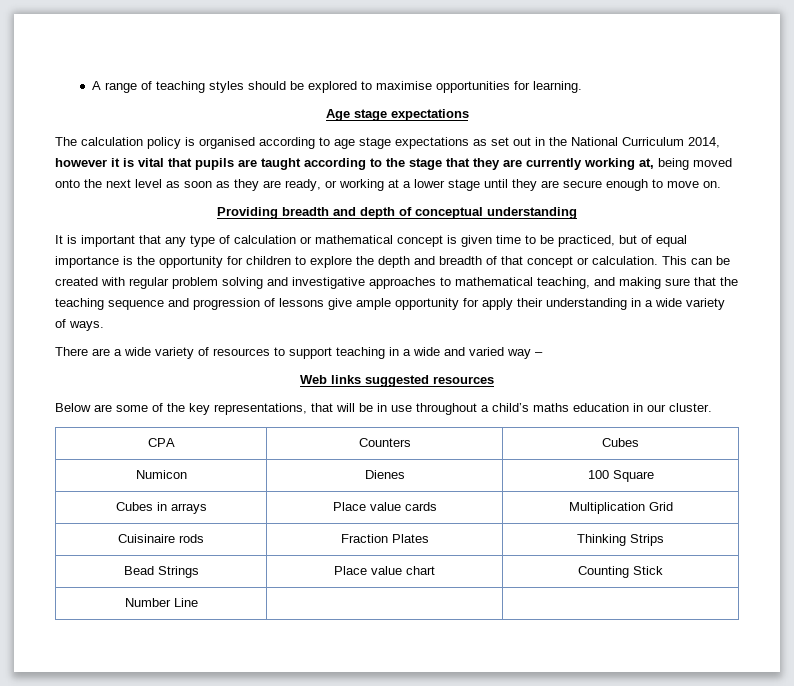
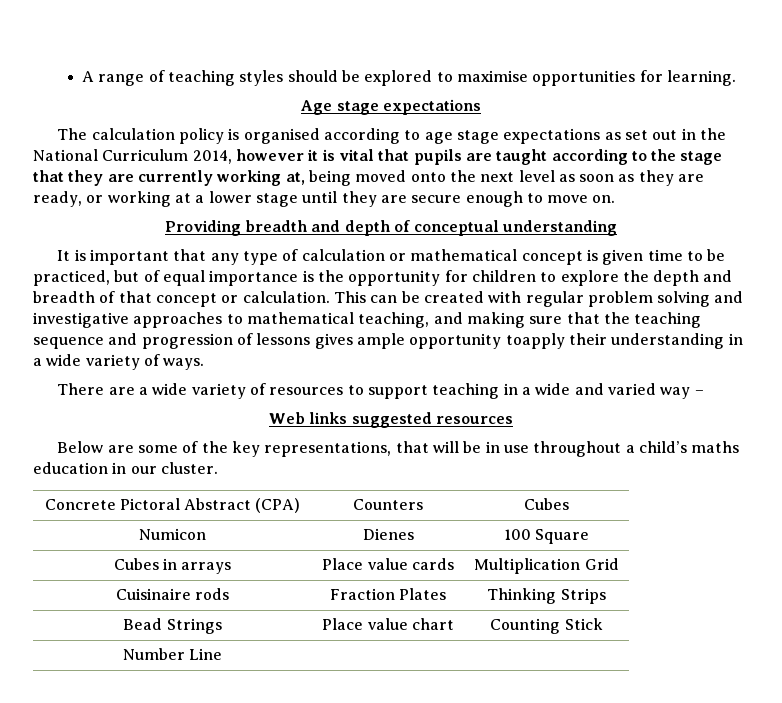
- This can be created with regular problem solving and investigative approaches to mathematical teaching, and making sure that the teaching sequence and progression of lessons give ample opportunity for apply their understanding in a wide variety of ways.
+ This can be created with regular problem solving and investigative approaches to mathematical teaching, and making sure that the teaching sequence and progression of lessons gives ample opportunity toapply their understanding in a wide variety of ways.
- CPA | Counters | Cubes
+ Concrete Pictoral Abstract (CPA) | Counters | Cubes

